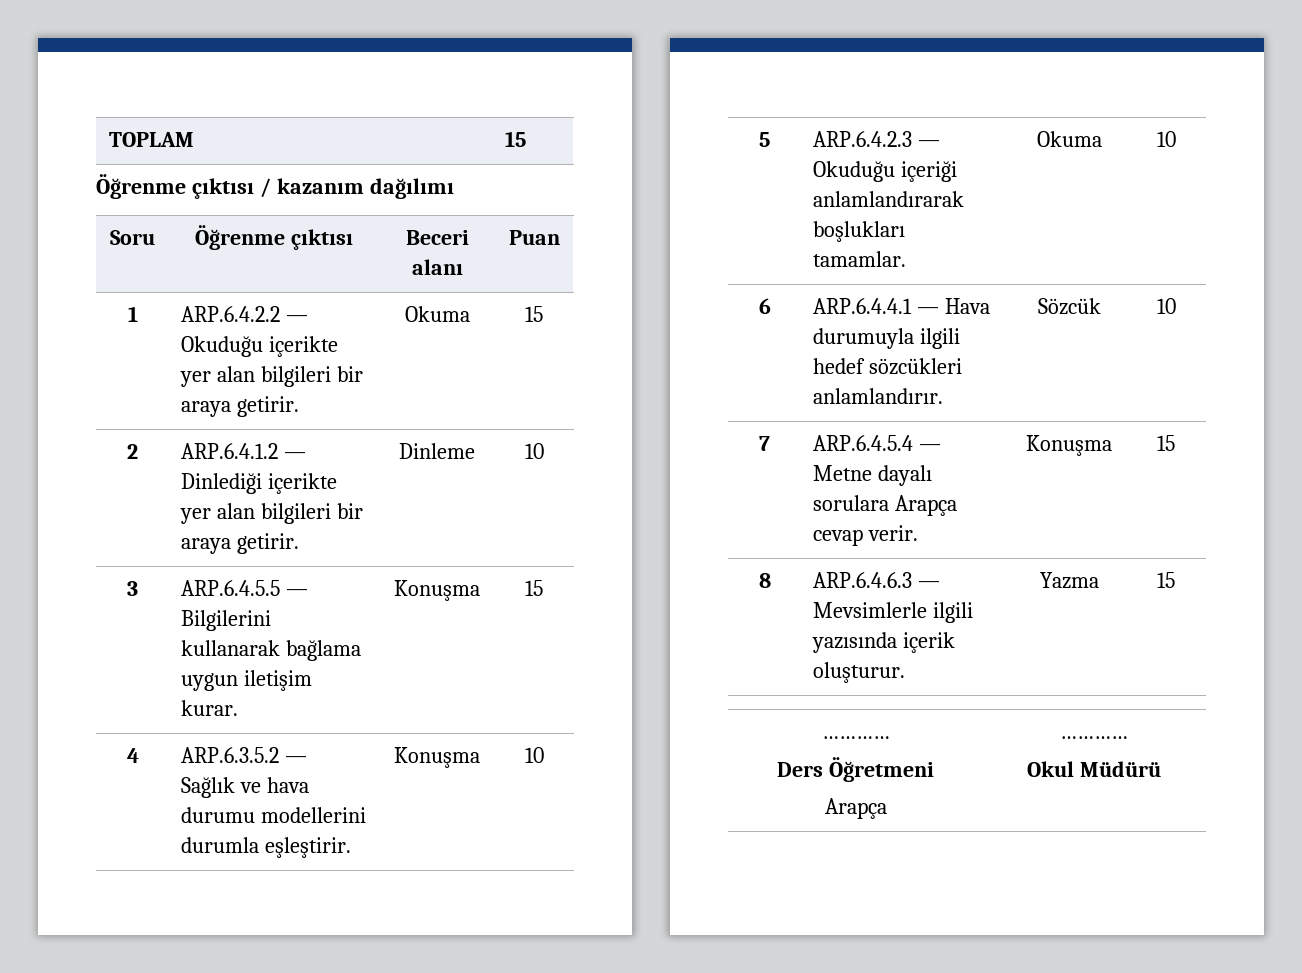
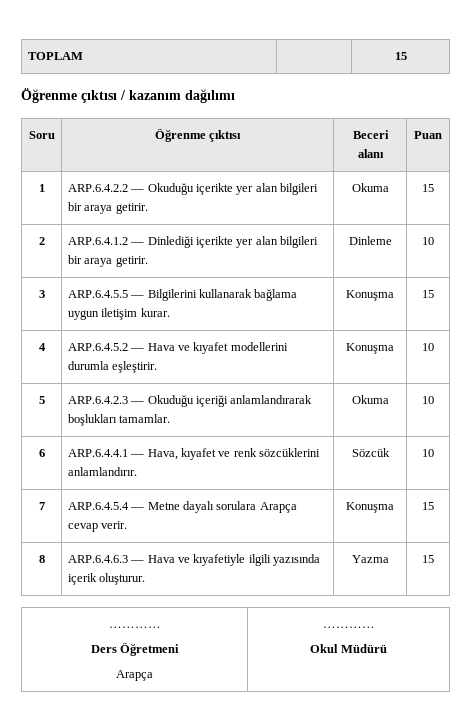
- 4 | ARP.6.3.5.2 — Sağlık ve hava durumu modellerini durumla eşleştirir. | Konuşma | 10
+ 4 | ARP.6.4.5.2 — Hava ve kıyafet modellerini durumla eşleştirir. | Konuşma | 10
- 6 | ARP.6.4.4.1 — Hava durumuyla ilgili hedef sözcükleri anlamlandırır. | Sözcük | 10
+ 6 | ARP.6.4.4.1 — Hava, kıyafet ve renk sözcüklerini anlamlandırır. | Sözcük | 10
- 8 | ARP.6.4.6.3 — Mevsimlerle ilgili yazısında içerik oluşturur. | Yazma | 15
+ 8 | ARP.6.4.6.3 — Hava ve kıyafetiyle ilgili yazısında içerik oluşturur. | Yazma | 15

